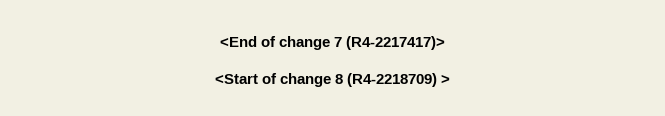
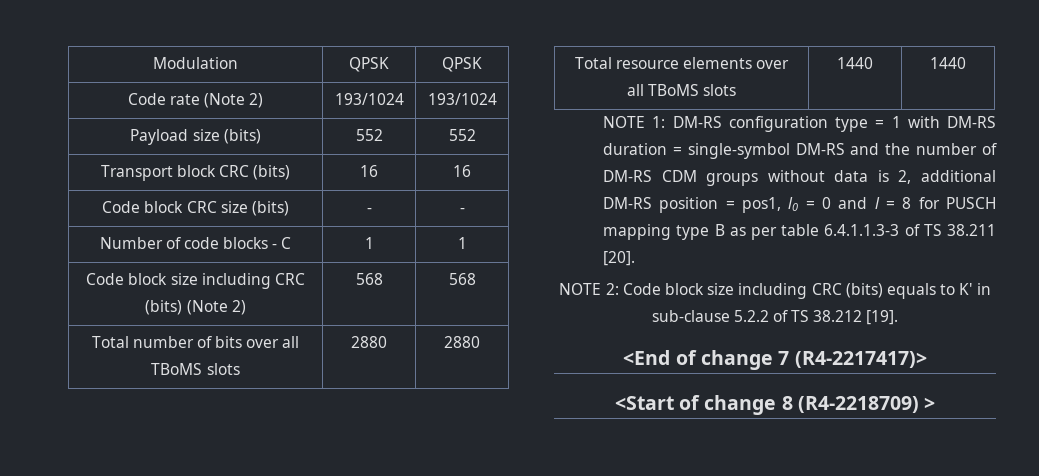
+ Modulation | QPSK | QPSK
+ Code rate (Note 2) | 193/1024 | 193/1024
+ Payload size (bits) | 552 | 552
+ Transport block CRC (bits) | 16 | 16
+ Code block CRC size (bits) | - | -
+ Number of code blocks - C | 1 | 1
+ Code block size including CRC (bits) (Note 2) | 568 | 568
+ Total number of bits over all TBoMS slots | 2880 | 2880
+ Total resource elements over all TBoMS slots | 1440 | 1440
+ NOTE 1: DM-RS configuration type = 1 with DM-RS duration = single-symbol DM-RS and the number of DM-RS CDM groups without data is 2, additional DM-RS position = pos1, l0 = 0 and l = 8 for PUSCH mapping type B as per table 6.4.1.1.3-3 of TS 38.211 [20].
+ NOTE 2: Code block size including CRC (bits) equals to K' in sub-clause 5.2.2 of TS 38.212 [19].

